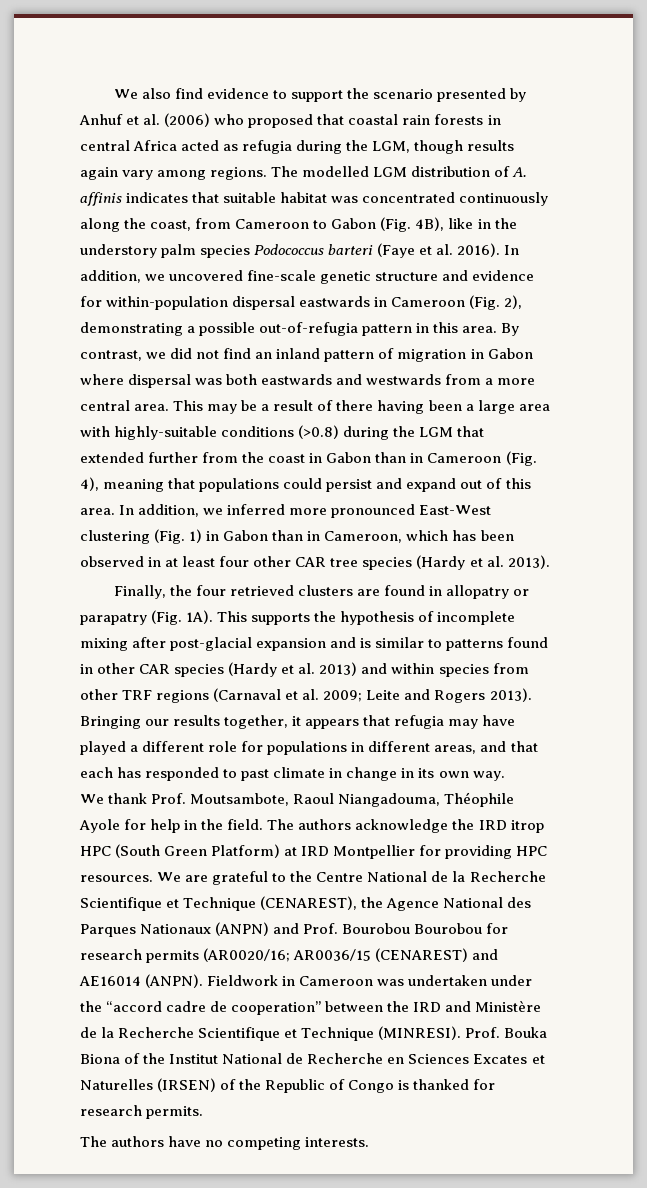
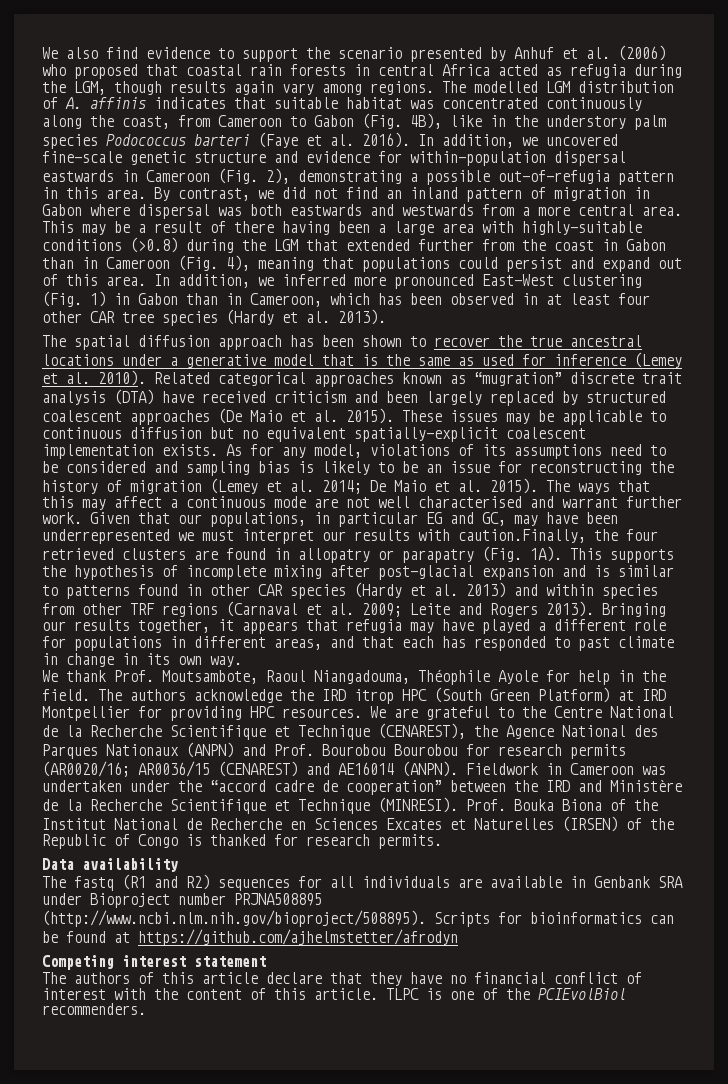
- Finally, the four retrieved clusters are found in allopatry or parapatry (Fig. 1A).
+ The spatial diffusion approach has been shown to recover the true ancestral locations under a generative model that is the same as used for inference (Lemey et al. 2010). Related categorical approaches known as “mugration” discrete trait analysis (DTA) have received criticism and been largely replaced by structured coalescent approaches (De Maio et al. 2015). These issues may be applicable to continuous diffusion but no equivalent spatially-explicit coalescent implementation exists. As for any model, violations of its assumptions need to be considered and sampling bias is likely to be an issue for reconstructing the history of migration (Lemey et al. 2014; De Maio et al. 2015). The ways that this may affect a continuous mode are not well characterised and warrant further work. Given that our populations, in particular EG and GC, may have been underrepresented we must interpret our results with caution.Finally, the four retrieved clusters are found in allopatry or parapatry (Fig. 1A).
- The authors have no competing interests.
+ Data availability
+ The fastq (R1 and R2) sequences for all individuals are available in Genbank SRA under Bioproject number PRJNA508895 (http://www.ncbi.nlm.nih.gov/bioproject/508895). Scripts for bioinformatics can be found at https://github.com/ajhelmstetter/afrodyn
+ Competing interest statement
+ The authors of this article declare that they have no financial conflict of interest with the content of this article. TLPC is one of the PCIEvolBiol recommenders.

